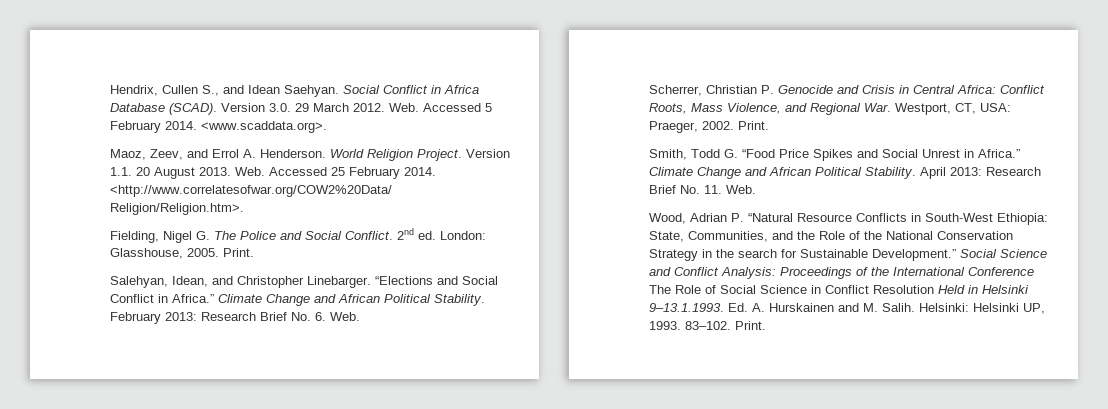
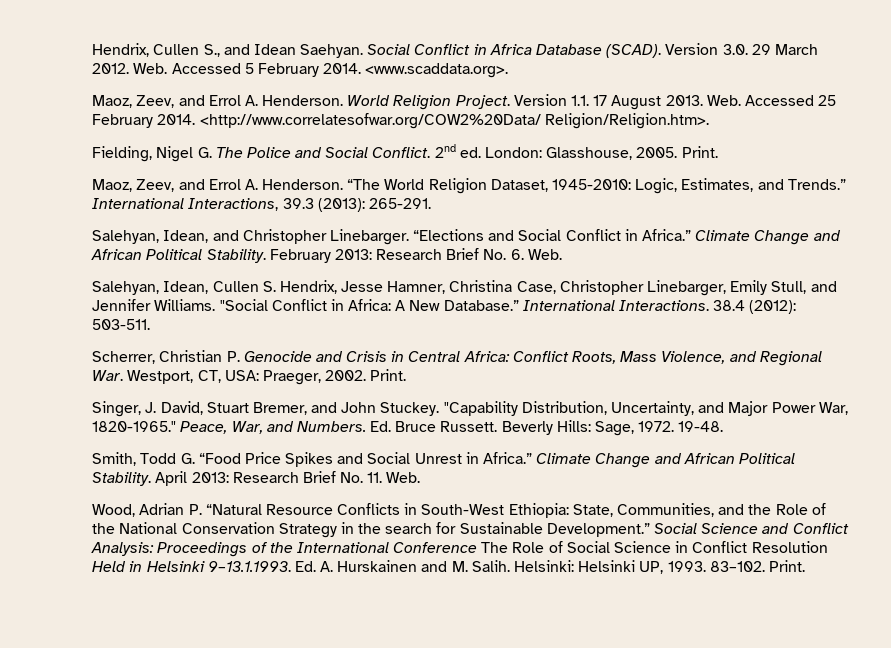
- Version 1.1. 20 August 2013.
+ Version 1.1. 17 August 2013.
+ Maoz, Zeev, and Errol A. Henderson. “The World Religion Dataset, 1945-2010: Logic, Estimates, and Trends.” International Interactions, 39.3 (2013): 265-291.
+ Salehyan, Idean, Cullen S. Hendrix, Jesse Hamner, Christina Case, Christopher Linebarger, Emily Stull, and Jennifer Williams. "Social Conflict in Africa: A New Database.” International Interactions. 38.4 (2012): 503-511.
+ Singer, J. David, Stuart Bremer, and John Stuckey. "Capability Distribution, Uncertainty, and Major Power War, 1820-1965." Peace, War, and Numbers. Ed. Bruce Russett. Beverly Hills: Sage, 1972. 19-48.

